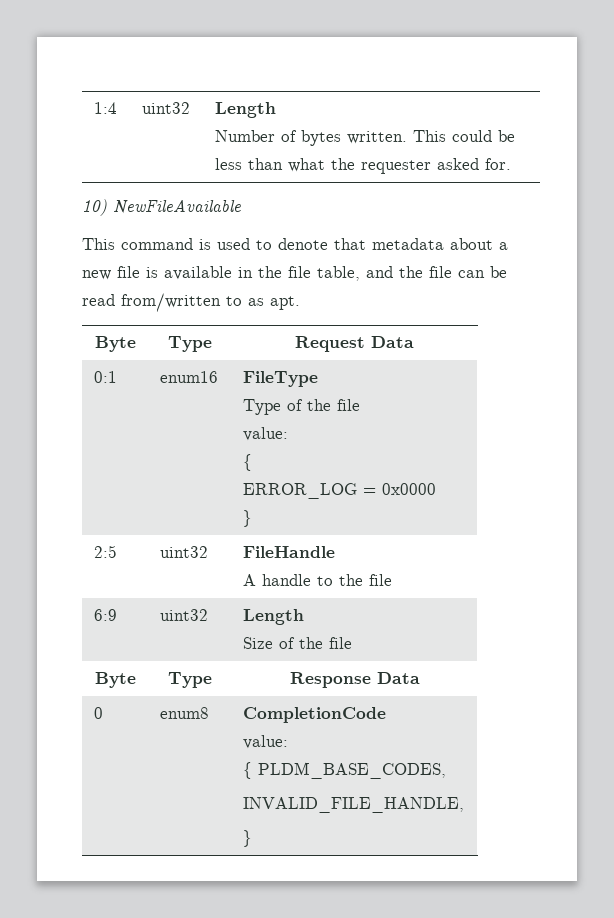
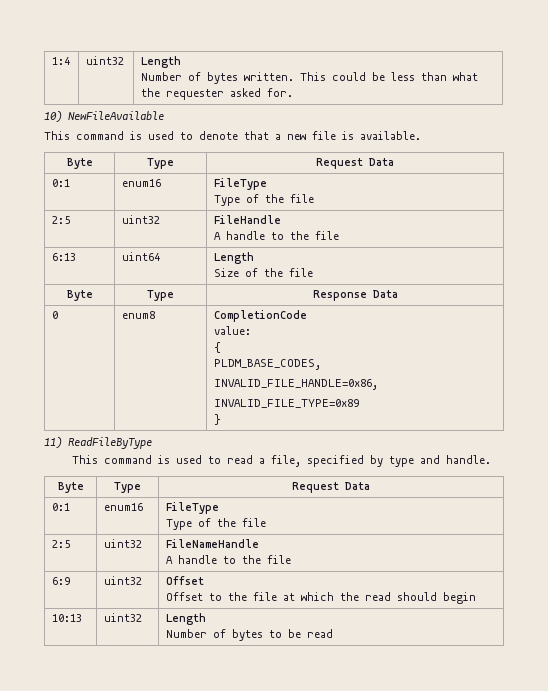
- This command is used to denote that metadata about a new file is available in the file table, and the file can be read from/written to as apt.
+ This command is used to denote that a new file is available.
  Byte | Type | Request Data
  0:1 | enum16 | FileType
  Type of the file
- value:
- {
- ERROR_LOG = 0x0000
- }
- 6:9 | uint32 | Length
+ 6:13 | uint64 | Length
  0 | enum8 | CompletionCode
  value:
- { PLDM_BASE_CODES,
- INVALID_FILE_HANDLE,
+ {
+ PLDM_BASE_CODES,
+ INVALID_FILE_HANDLE=0x86,
+ INVALID_FILE_TYPE=0x89
  }
+ 11) ReadFileByType
+ This command is used to read a file, specified by type and handle.
+ Byte | Type | Request Data
+ 0:1 | enum16 | FileType
+ Type of the file
+ 2:5 | uint32 | FileNameHandle
+ A handle to the file
+ 6:9 | uint32 | Offset
+ Offset to the file at which the read should begin
+ 10:13 | uint32 | Length
+ Number of bytes to be read

